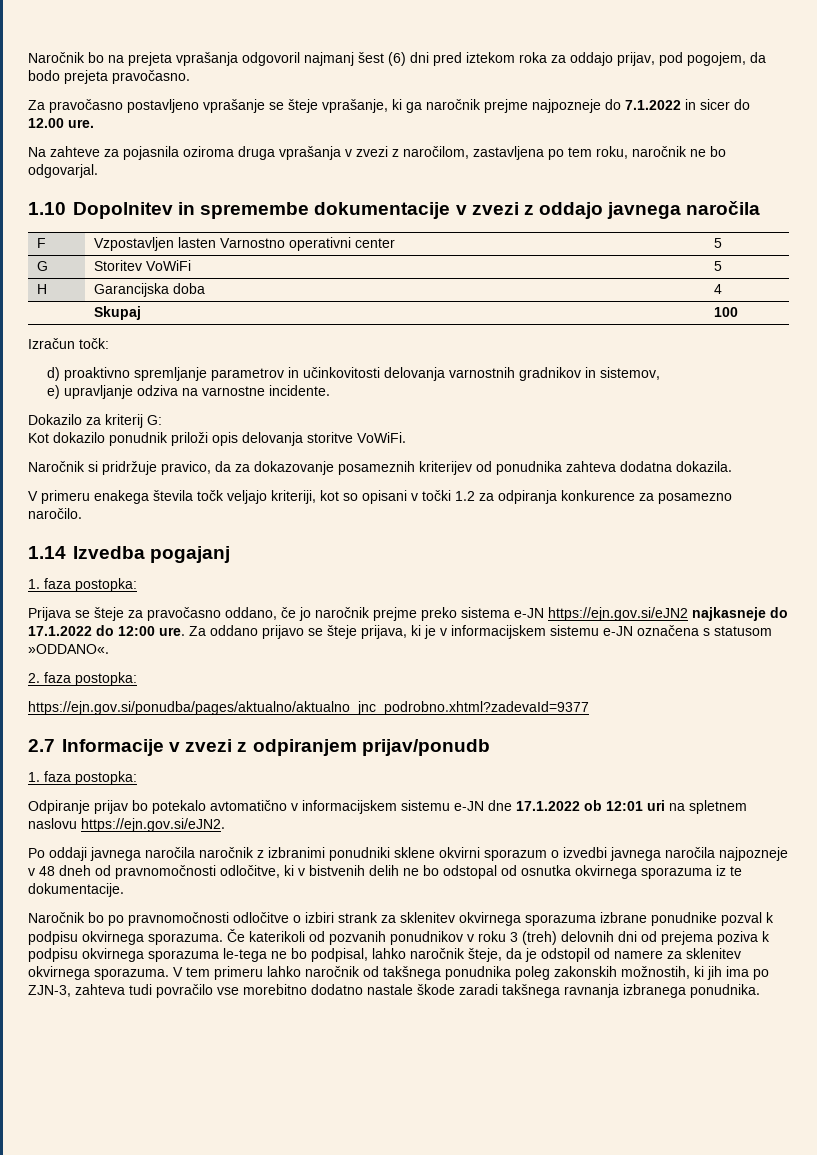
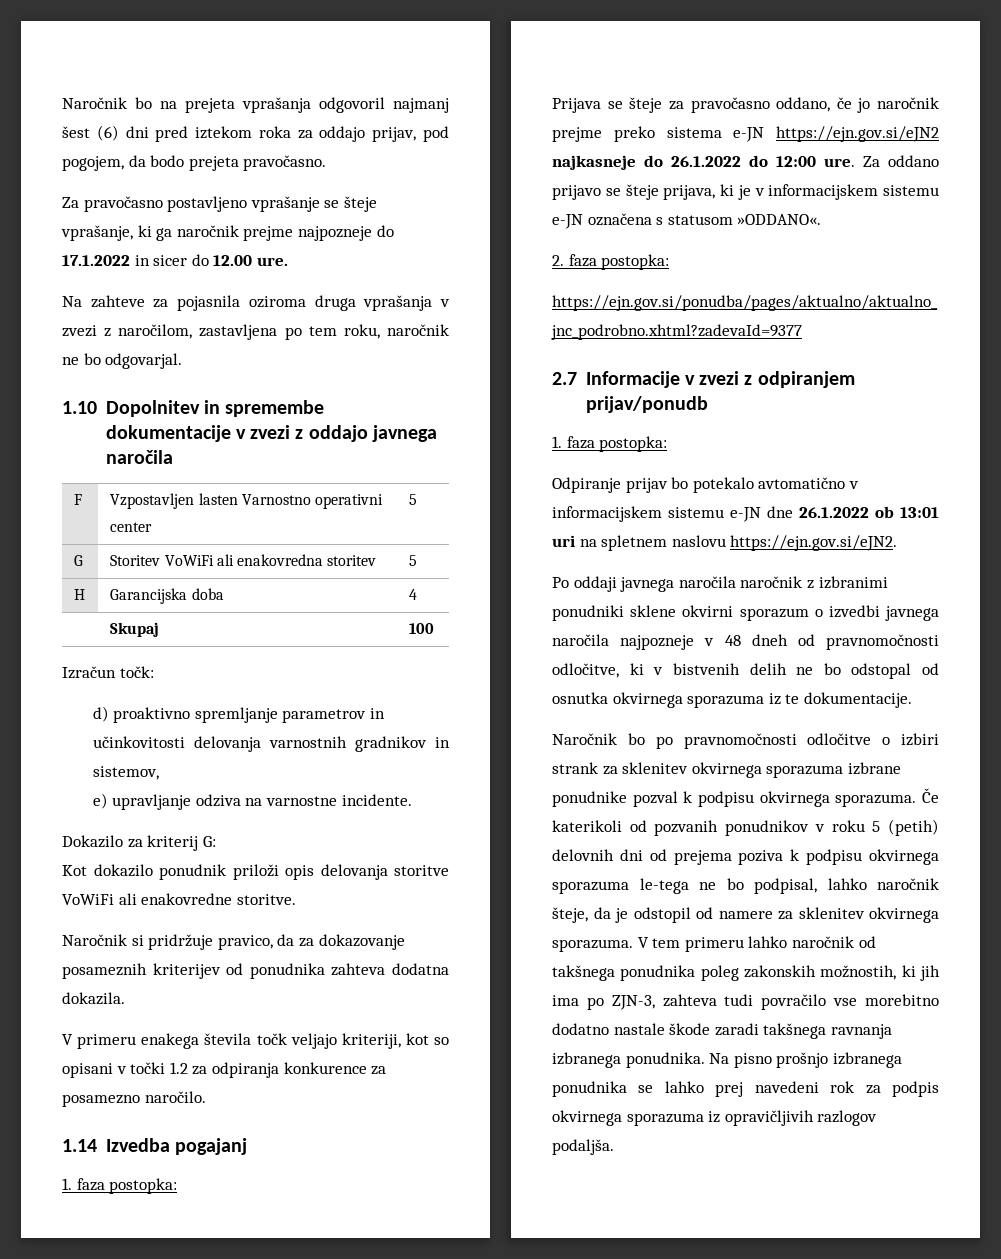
- Za pravočasno postavljeno vprašanje se šteje vprašanje, ki ga naročnik prejme najpozneje do 7.1.2022 in sicer do 12.00 ure.
+ Za pravočasno postavljeno vprašanje se šteje vprašanje, ki ga naročnik prejme najpozneje do 17.1.2022 in sicer do 12.00 ure.
- G | Storitev VoWiFi | 5
+ G | Storitev VoWiFi ali enakovredna storitev | 5
- Kot dokazilo ponudnik priloži opis delovanja storitve VoWiFi.
+ Kot dokazilo ponudnik priloži opis delovanja storitve VoWiFi ali enakovredne storitve.
- Prijava se šteje za pravočasno oddano, če jo naročnik prejme preko sistema e-JN https://ejn.gov.si/eJN2 najkasneje do 17.1.2022 do 12:00 ure.
+ Prijava se šteje za pravočasno oddano, če jo naročnik prejme preko sistema e-JN https://ejn.gov.si/eJN2 najkasneje do 26.1.2022 do 12:00 ure.
- Odpiranje prijav bo potekalo avtomatično v informacijskem sistemu e-JN dne 17.1.2022 ob 12:01 uri na spletnem naslovu https://ejn.gov.si/eJN2.
+ Odpiranje prijav bo potekalo avtomatično v informacijskem sistemu e-JN dne 26.1.2022 ob 13:01 uri na spletnem naslovu https://ejn.gov.si/eJN2.
- Če katerikoli od pozvanih ponudnikov v roku 3 (treh) delovnih dni od prejema poziva k podpisu okvirnega sporazuma le-tega ne bo podpisal, lahko naročnik šteje, da je odstopil od namere za sklenitev okvirnega sporazuma.
+ Če katerikoli od pozvanih ponudnikov v roku 5 (petih) delovnih dni od prejema poziva k podpisu okvirnega sporazuma le-tega ne bo podpisal, lahko naročnik šteje, da je odstopil od namere za sklenitev okvirnega sporazuma.
+ Na pisno prošnjo izbranega ponudnika se lahko prej navedeni rok za podpis okvirnega sporazuma iz opravičljivih razlogov podaljša.

